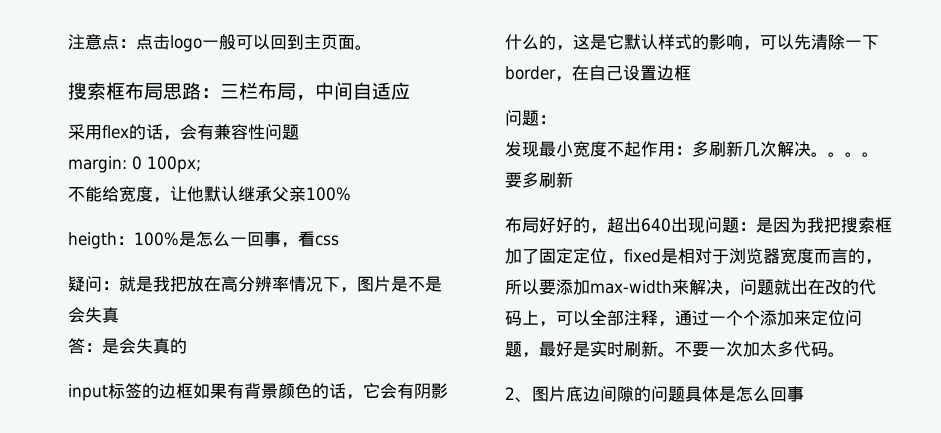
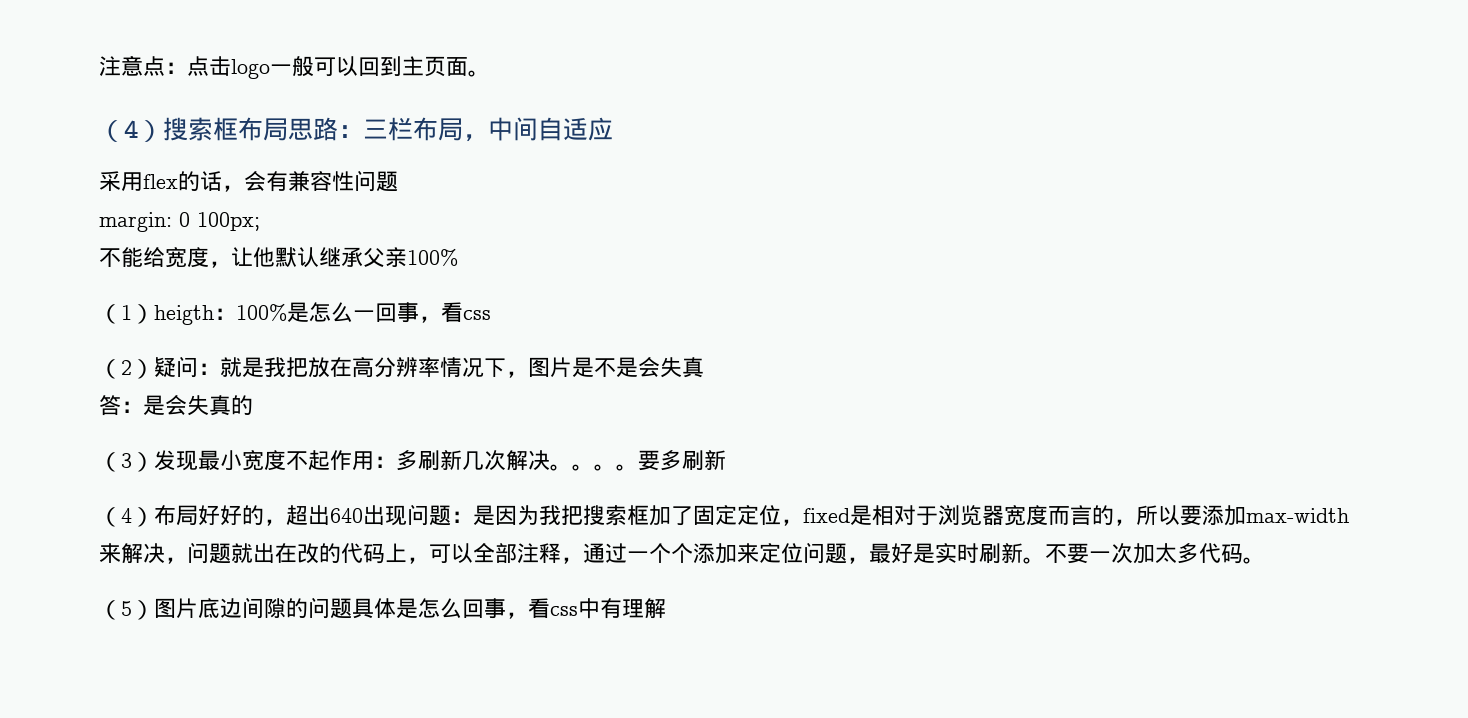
- 搜索框布局思路：三栏布局，中间自适应
+ （4）搜索框布局思路：三栏布局，中间自适应
- heigth：100%是怎么一回事，看css
+ （1）heigth：100%是怎么一回事，看css
- 疑问：就是我把放在高分辨率情况下，图片是不是会失真
+ （2）疑问：就是我把放在高分辨率情况下，图片是不是会失真
- input标签的边框如果有背景颜色的话，它会有阴影什么的，这是它默认样式的影响，可以先清除一下border，在自己设置边框
- 问题：
- 发现最小宽度不起作用：多刷新几次解决。
+ （3）发现最小宽度不起作用：多刷新几次解决。
- 布局好好的，超出640出现问题：是因为我把搜索框加了固定定位，fixed是相对于浏览器宽度而言的，所以要添加max-width来解决，问题就出在改的代码上，可以全部注释，通过一个个添加来定位问题，最好是实时刷新。
+ （4）布局好好的，超出640出现问题：是因为我把搜索框加了固定定位，fixed是相对于浏览器宽度而言的，所以要添加max-width来解决，问题就出在改的代码上，可以全部注释，通过一个个添加来定位问题，最好是实时刷新。
- 2、图片底边间隙的问题具体是怎么回事
+ （5）图片底边间隙的问题具体是怎么回事，看css中有理解

